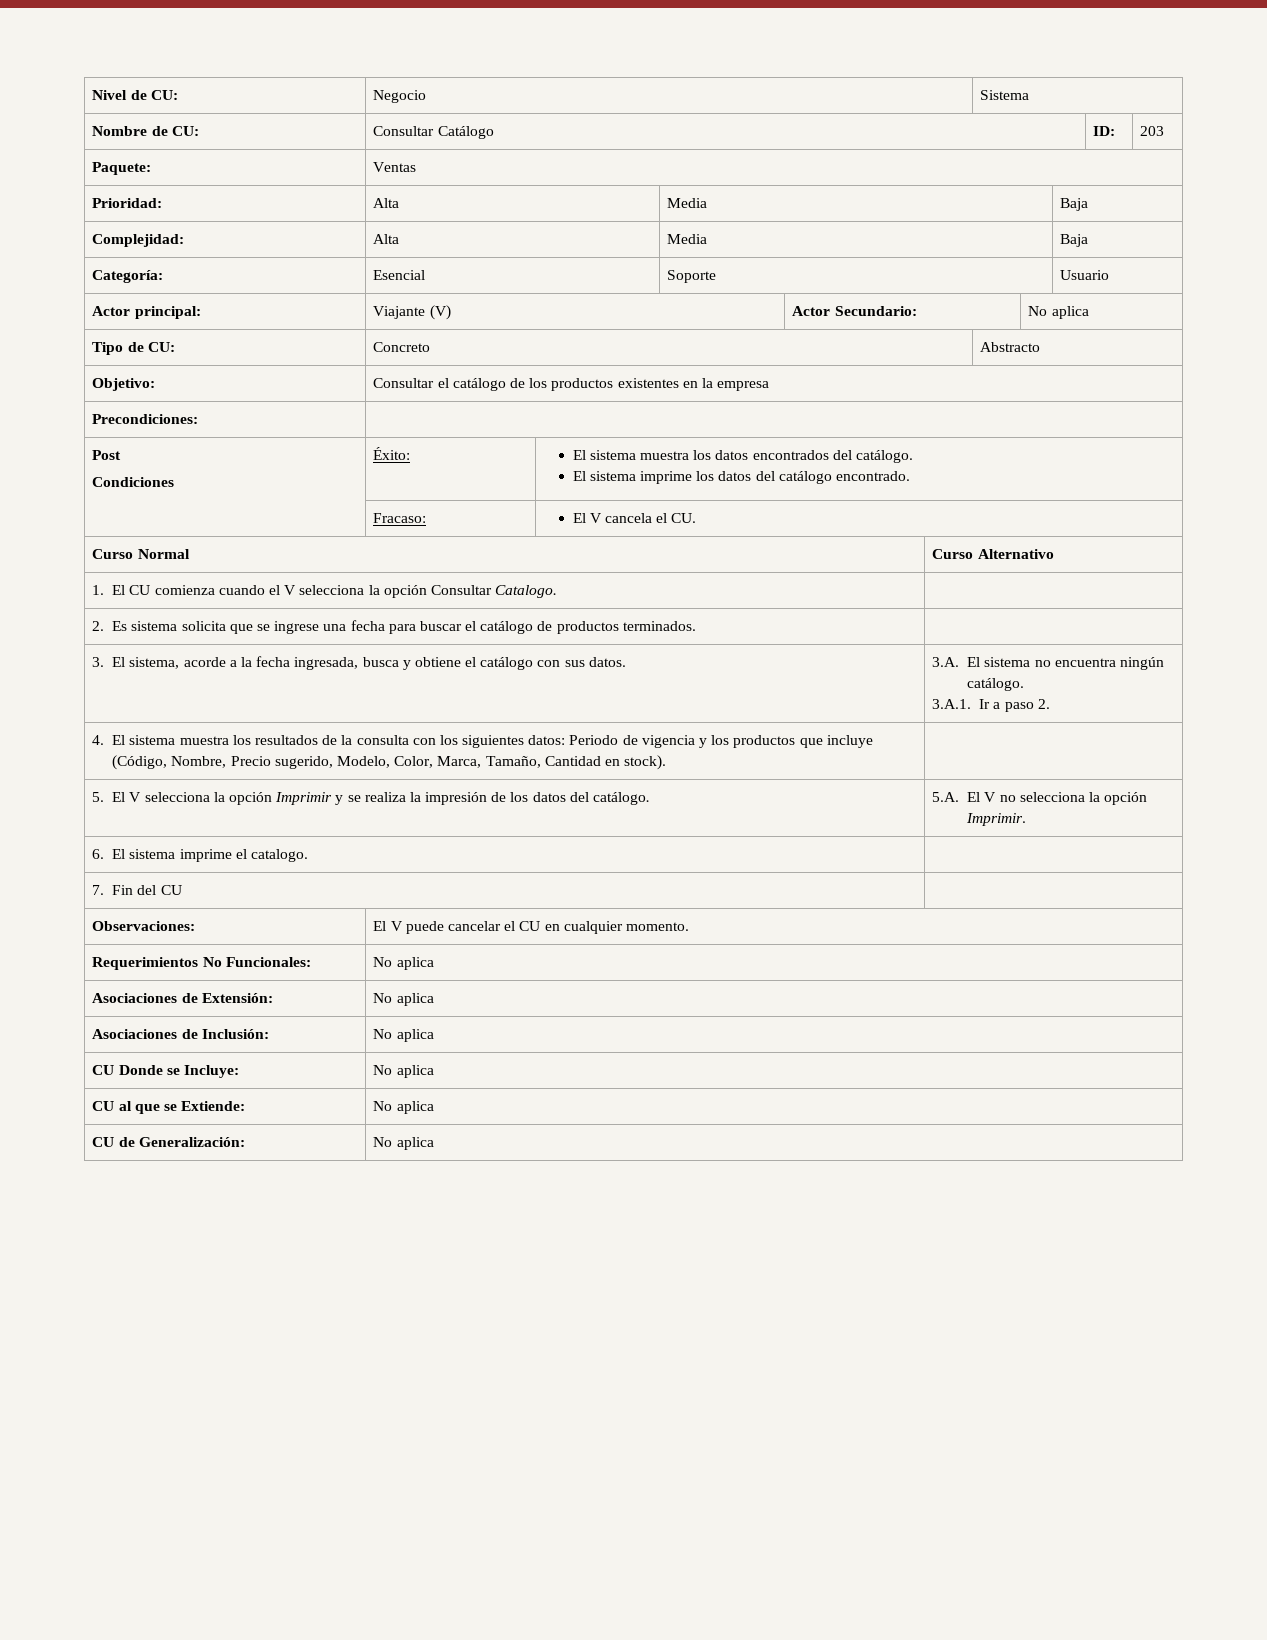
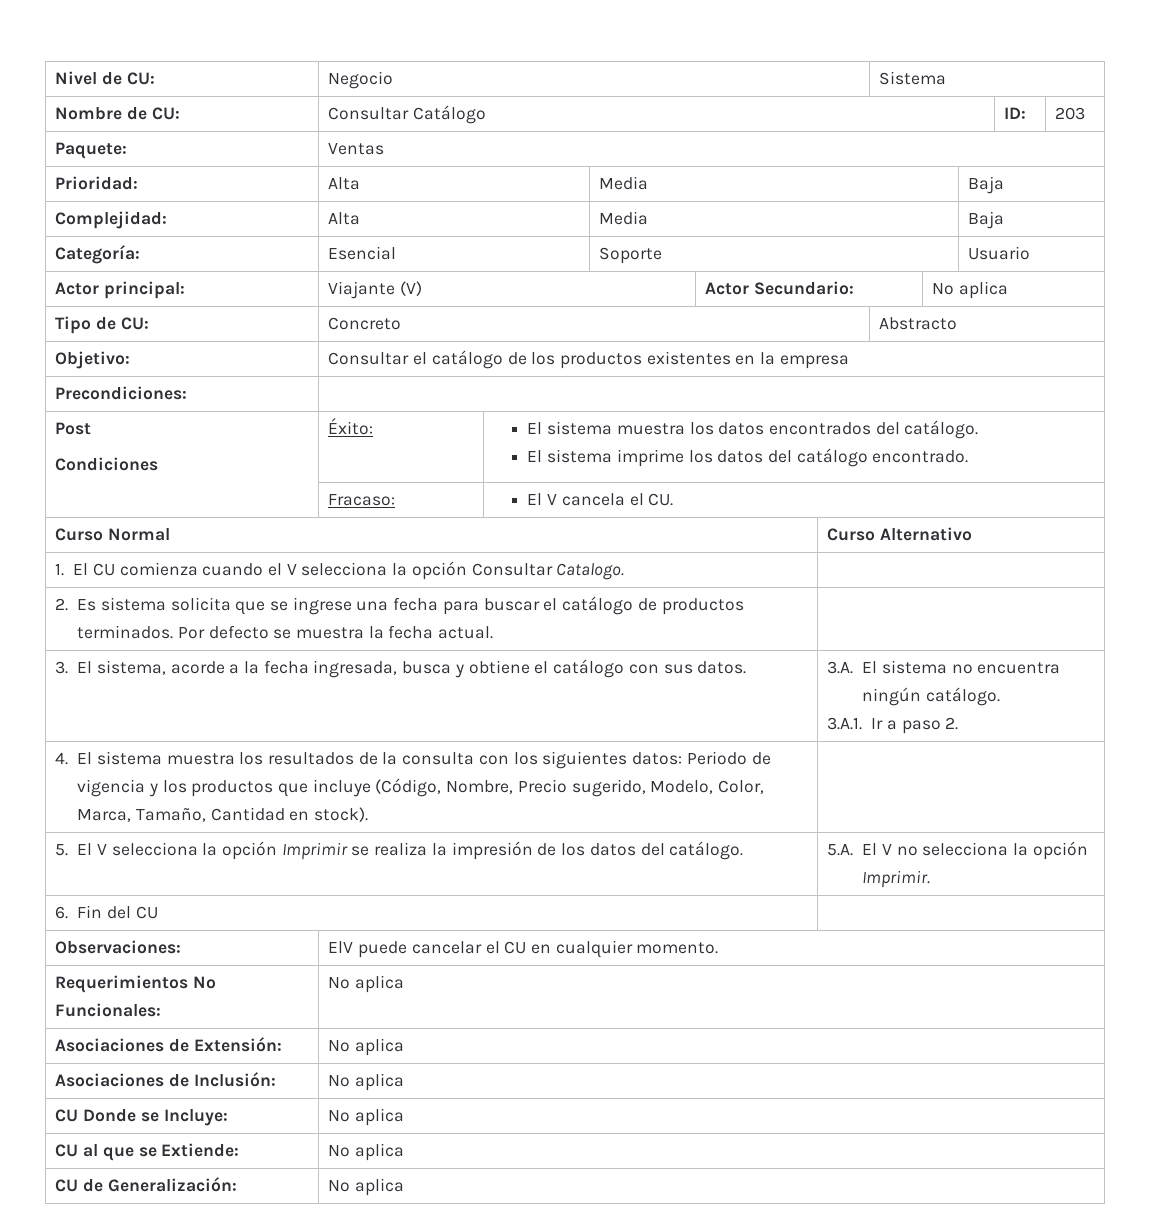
- 2. Es sistema solicita que se ingrese una fecha para buscar el catálogo de productos terminados. |
+ 2. Es sistema solicita que se ingrese una fecha para buscar el catálogo de productos terminados. Por defecto se muestra la fecha actual. |
- 5. El V selecciona la opción Imprimir y se realiza la impresión de los datos del catálogo. | 5.A. El V no selecciona la opción Imprimir.
+ 5. El V selecciona la opción Imprimir se realiza la impresión de los datos del catálogo. | 5.A. El V no selecciona la opción Imprimir.
- 6. El sistema imprime el catalogo. |
- 7. Fin del CU |
+ 6. Fin del CU |
- Observaciones: | El V puede cancelar el CU en cualquier momento.
+ Observaciones: | ElV puede cancelar el CU en cualquier momento.

